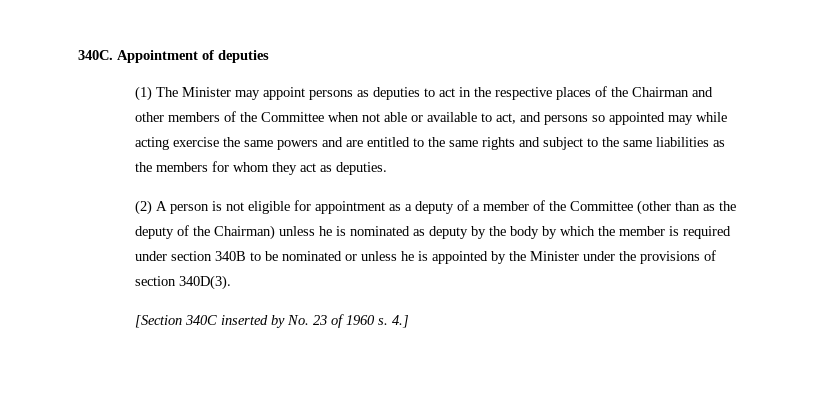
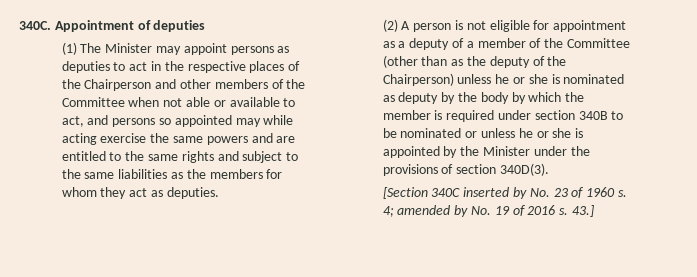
- (1) The Minister may appoint persons as deputies to act in the respective places of the Chairman and other members of the Committee when not able or available to act, and persons so appointed may while acting exercise the same powers and are entitled to the same rights and subject to the same liabilities as the members for whom they act as deputies.
+ (1) The Minister may appoint persons as deputies to act in the respective places of the Chairperson and other members of the Committee when not able or available to act, and persons so appointed may while acting exercise the same powers and are entitled to the same rights and subject to the same liabilities as the members for whom they act as deputies.
- (2) A person is not eligible for appointment as a deputy of a member of the Committee (other than as the deputy of the Chairman) unless he is nominated as deputy by the body by which the member is required under section 340B to be nominated or unless he is appointed by the Minister under the provisions of section 340D(3).
+ (2) A person is not eligible for appointment as a deputy of a member of the Committee (other than as the deputy of the Chairperson) unless he or she is nominated as deputy by the body by which the member is required under section 340B to be nominated or unless he or she is appointed by the Minister under the provisions of section 340D(3).
- 4.]
+ 4; amended by No. 19 of 2016 s. 43.]

